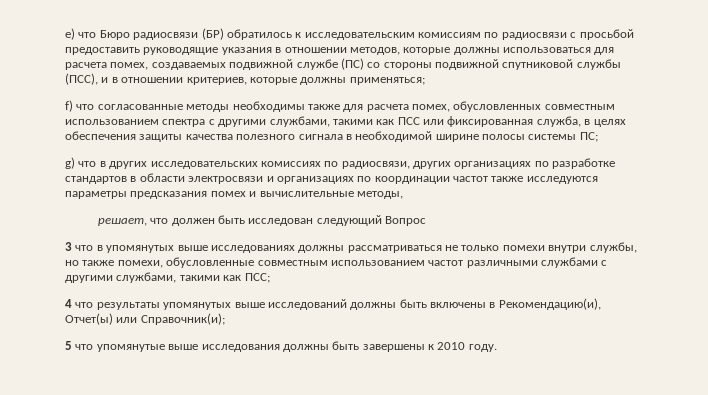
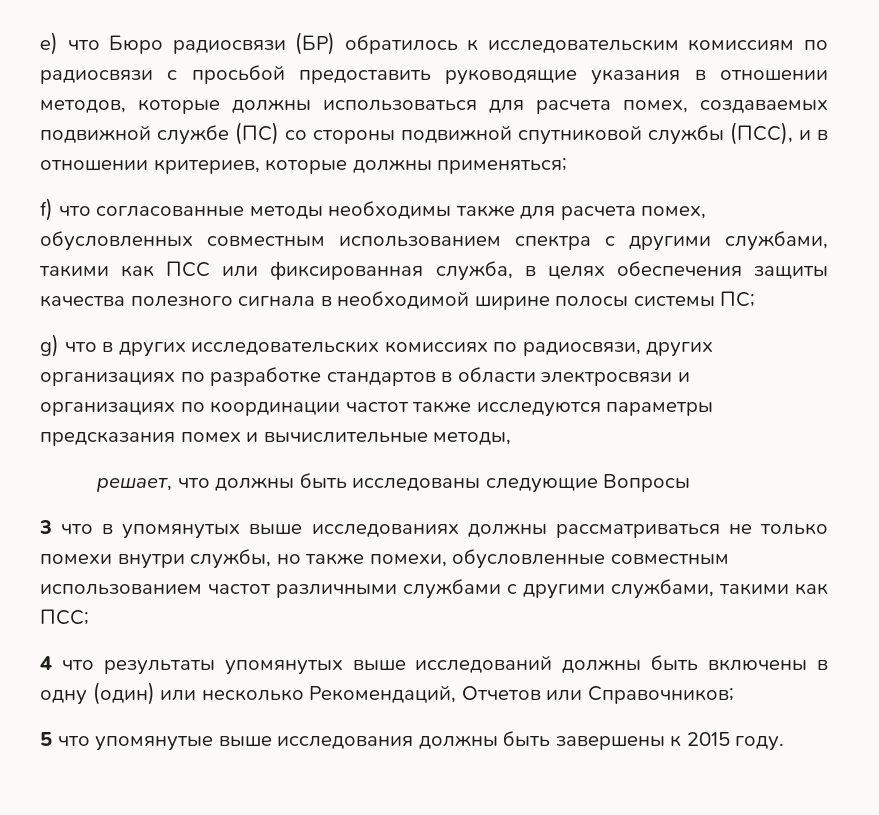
- решает, что должен быть исследован следующий Вопрос
+ решает, что должны быть исследованы следующие Вопросы
- 4 что результаты упомянутых выше исследований должны быть включены в Рекомендацию(и), Отчет(ы) или Справочник(и);
+ 4 что результаты упомянутых выше исследований должны быть включены в одну (один) или несколько Рекомендаций, Отчетов или Справочников;
- 5 что упомянутые выше исследования должны быть завершены к 2010 году.
+ 5 что упомянутые выше исследования должны быть завершены к 2015 году.

